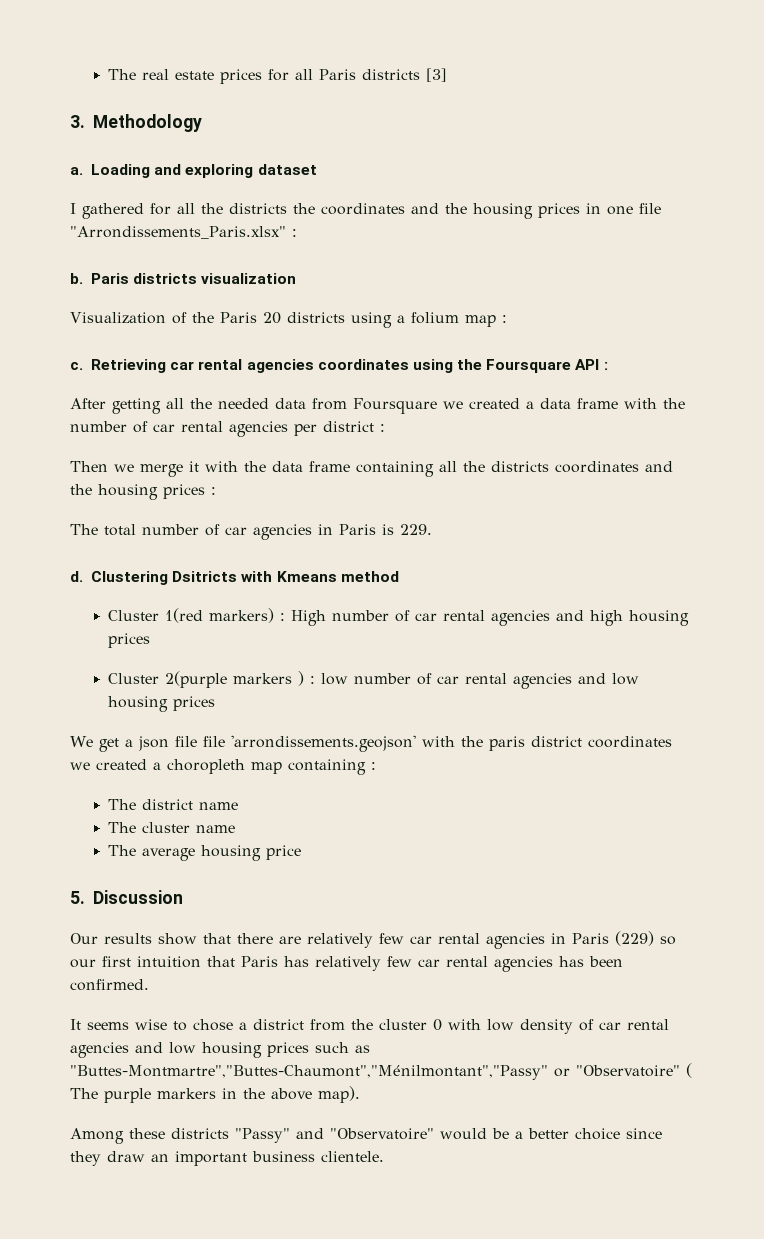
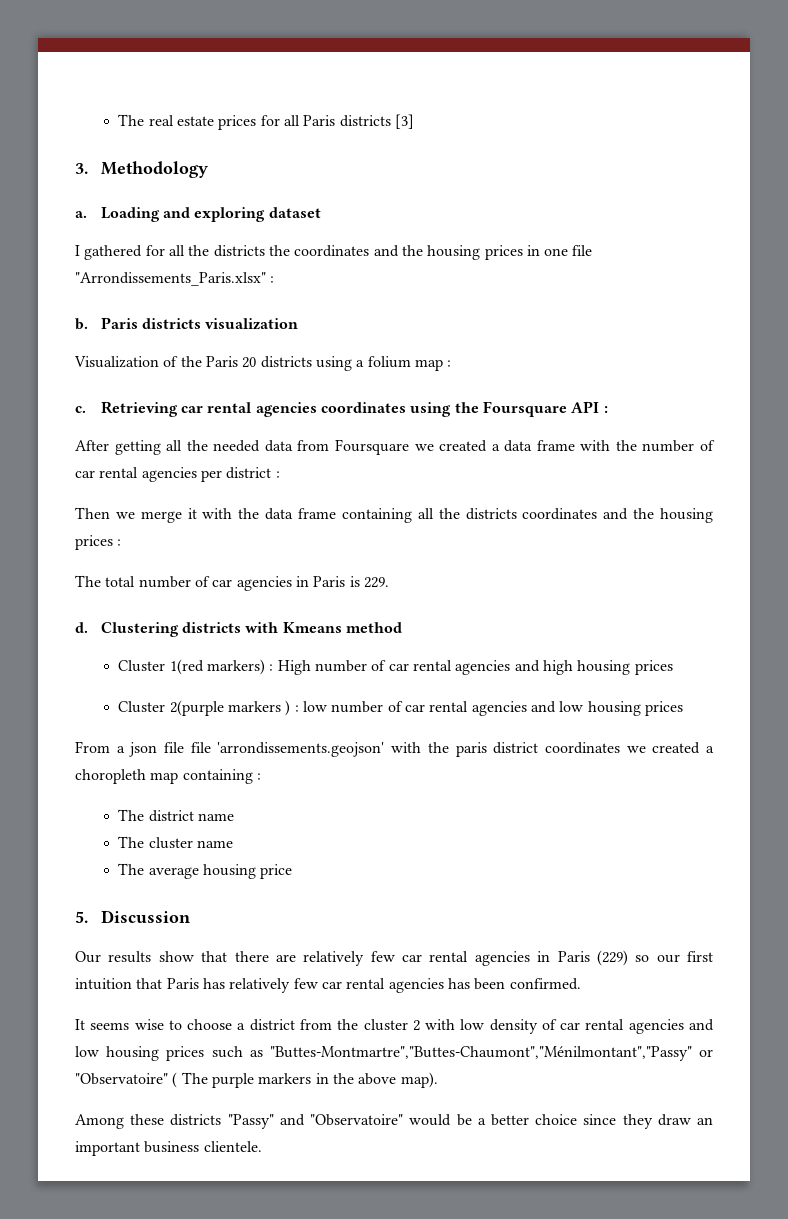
- Clustering Dsitricts with Kmeans method
+ Clustering districts with Kmeans method
- We get a json file file 'arrondissements.geojson' with the paris district coordinates we created a choropleth map containing :
+ From a json file file 'arrondissements.geojson' with the paris district coordinates we created a choropleth map containing :
- It seems wise to chose a district from the cluster 0 with low density of car rental agencies and low housing prices such as "Buttes-Montmartre","Buttes-Chaumont","Ménilmontant","Passy" or "Observatoire" ( The purple markers in the above map).
+ It seems wise to choose a district from the cluster 2 with low density of car rental agencies and low housing prices such as "Buttes-Montmartre","Buttes-Chaumont","Ménilmontant","Passy" or "Observatoire" ( The purple markers in the above map).

